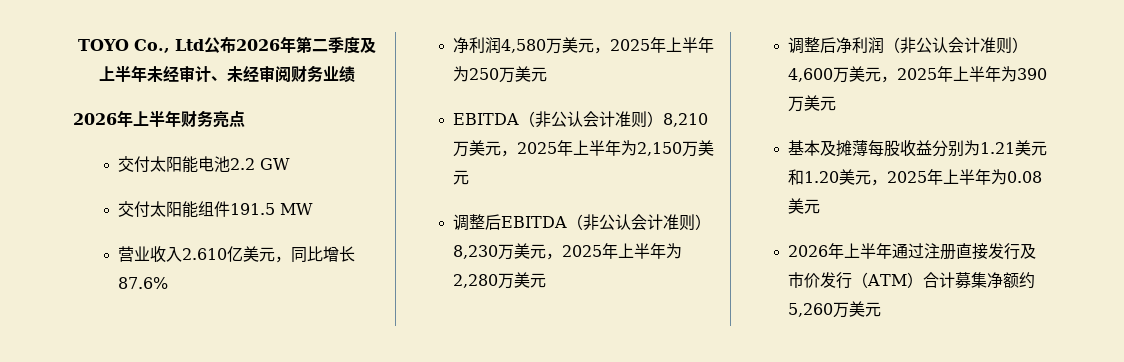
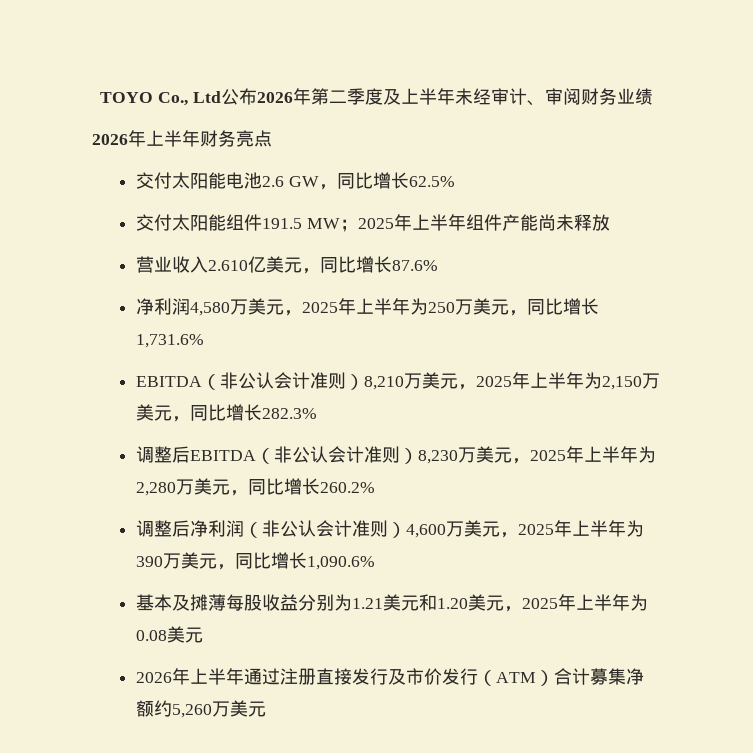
- TOYO Co., Ltd公布2026年第二季度及上半年未经审计、未经审阅财务业绩
+ TOYO Co., Ltd公布2026年第二季度及上半年未经审计、审阅财务业绩
- 交付太阳能电池2.2 GW
+ 交付太阳能电池2.6 GW，同比增长62.5%
- 交付太阳能组件191.5 MW
+ 交付太阳能组件191.5 MW；2025年上半年组件产能尚未释放
- 净利润4,580万美元，2025年上半年为250万美元
+ 净利润4,580万美元，2025年上半年为250万美元，同比增长1,731.6%
- EBITDA（非公认会计准则）8,210万美元，2025年上半年为2,150万美元
+ EBITDA（非公认会计准则）8,210万美元，2025年上半年为2,150万美元，同比增长282.3%
- 调整后EBITDA（非公认会计准则）8,230万美元，2025年上半年为2,280万美元
+ 调整后EBITDA（非公认会计准则）8,230万美元，2025年上半年为2,280万美元，同比增长260.2%
- 调整后净利润（非公认会计准则）4,600万美元，2025年上半年为390万美元
+ 调整后净利润（非公认会计准则）4,600万美元，2025年上半年为390万美元，同比增长1,090.6%

